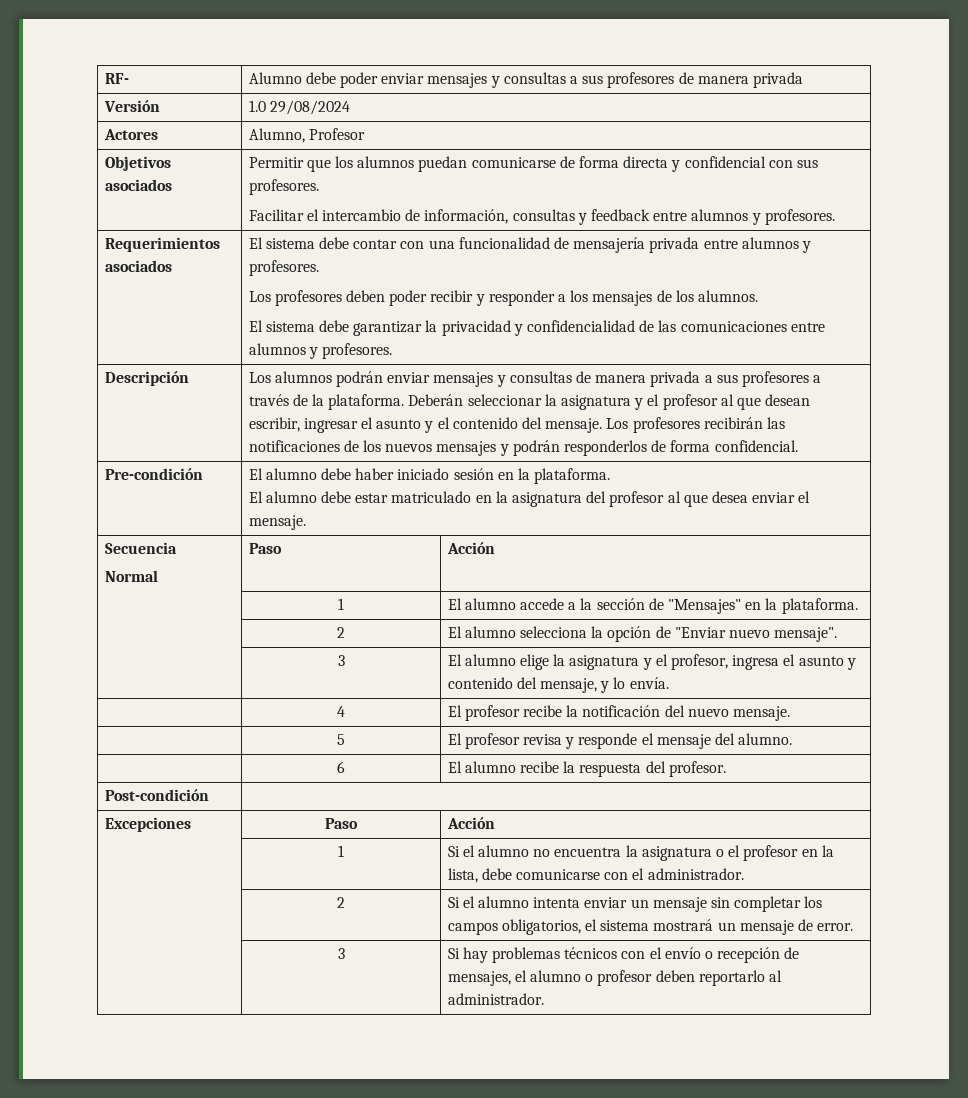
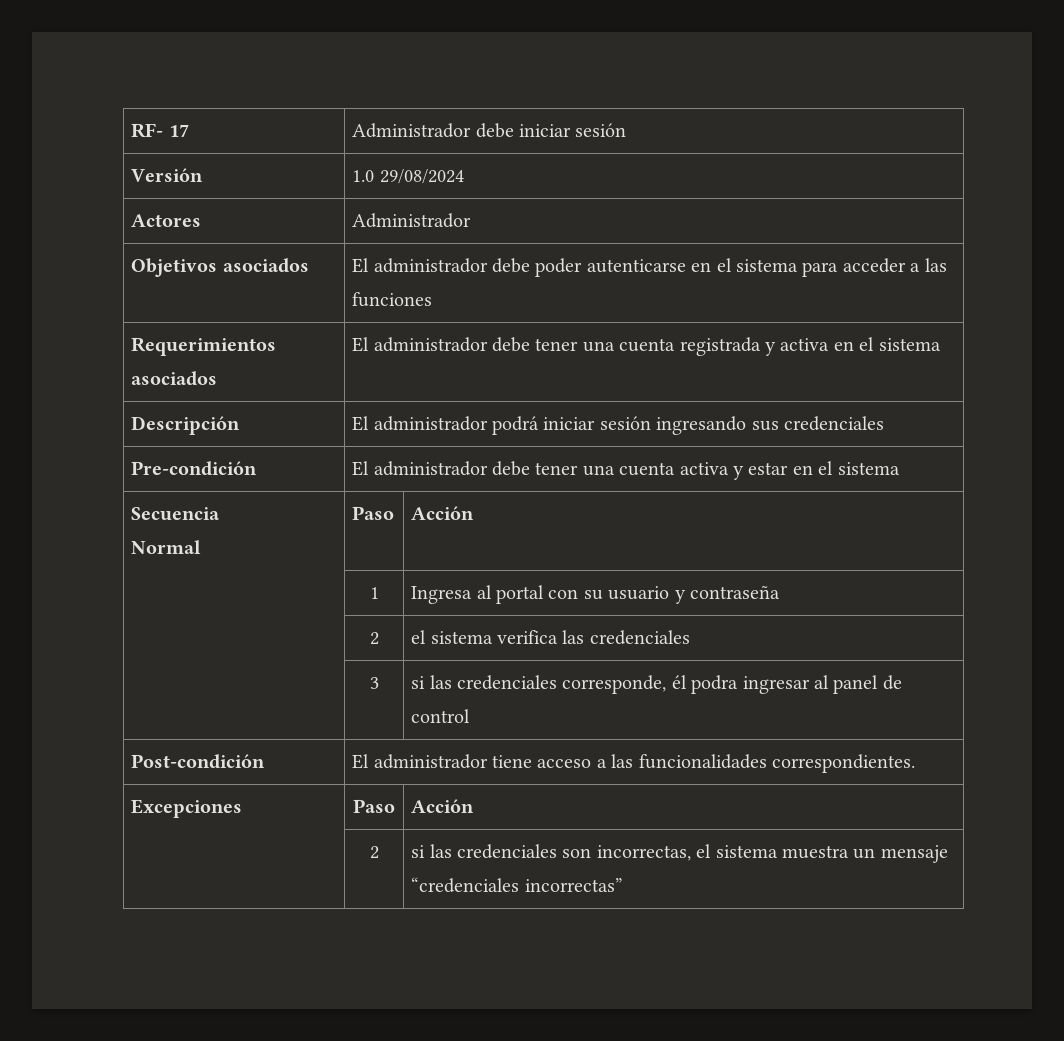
- RF- | Alumno debe poder enviar mensajes y consultas a sus profesores de manera privada
+ RF- 17 | Administrador debe iniciar sesión
- Actores | Alumno, Profesor
+ Actores | Administrador
- Objetivos asociados | Permitir que los alumnos puedan comunicarse de forma directa y confidencial con sus profesores.
- Facilitar el intercambio de información, consultas y feedback entre alumnos y profesores.
- Requerimientos asociados | El sistema debe contar con una funcionalidad de mensajería privada entre alumnos y profesores.
- Los profesores deben poder recibir y responder a los mensajes de los alumnos.
- El sistema debe garantizar la privacidad y confidencialidad de las comunicaciones entre alumnos y profesores.
- Descripción | Los alumnos podrán enviar mensajes y consultas de manera privada a sus profesores a través de la plataforma. Deberán seleccionar la asignatura y el profesor al que desean escribir, ingresar el asunto y el contenido del mensaje. Los profesores recibirán las notificaciones de los nuevos mensajes y podrán responderlos de forma confidencial.
- Pre-condición | El alumno debe haber iniciado sesión en la plataforma.
- El alumno debe estar matriculado en la asignatura del profesor al que desea enviar el mensaje.
+ Objetivos asociados | El administrador debe poder autenticarse en el sistema para acceder a las funciones
+ Requerimientos asociados | El administrador debe tener una cuenta registrada y activa en el sistema
+ Descripción | El administrador podrá iniciar sesión ingresando sus credenciales
+ Pre-condición | El administrador debe tener una cuenta activa y estar en el sistema
- | 1 | El alumno accede a la sección de "Mensajes" en la plataforma.
- | 2 | El alumno selecciona la opción de "Enviar nuevo mensaje".
- | 3 | El alumno elige la asignatura y el profesor, ingresa el asunto y contenido del mensaje, y lo envía.
- | 4 | El profesor recibe la notificación del nuevo mensaje.
- | 5 | El profesor revisa y responde el mensaje del alumno.
- | 6 | El alumno recibe la respuesta del profesor.
- Post-condición |
+ | 1 | Ingresa al portal con su usuario y contraseña
+ | 2 | el sistema verifica las credenciales
+ | 3 | si las credenciales corresponde, él podra ingresar al panel de control
+ Post-condición | El administrador tiene acceso a las funcionalidades correspondientes.
  Excepciones | Paso | Acción
- | 1 | Si el alumno no encuentra la asignatura o el profesor en la lista, debe comunicarse con el administrador.
- | 2 | Si el alumno intenta enviar un mensaje sin completar los campos obligatorios, el sistema mostrará un mensaje de error.
- | 3 | Si hay problemas técnicos con el envío o recepción de mensajes, el alumno o profesor deben reportarlo al administrador.
+ | 2 | si las credenciales son incorrectas, el sistema muestra un mensaje “credenciales incorrectas”

